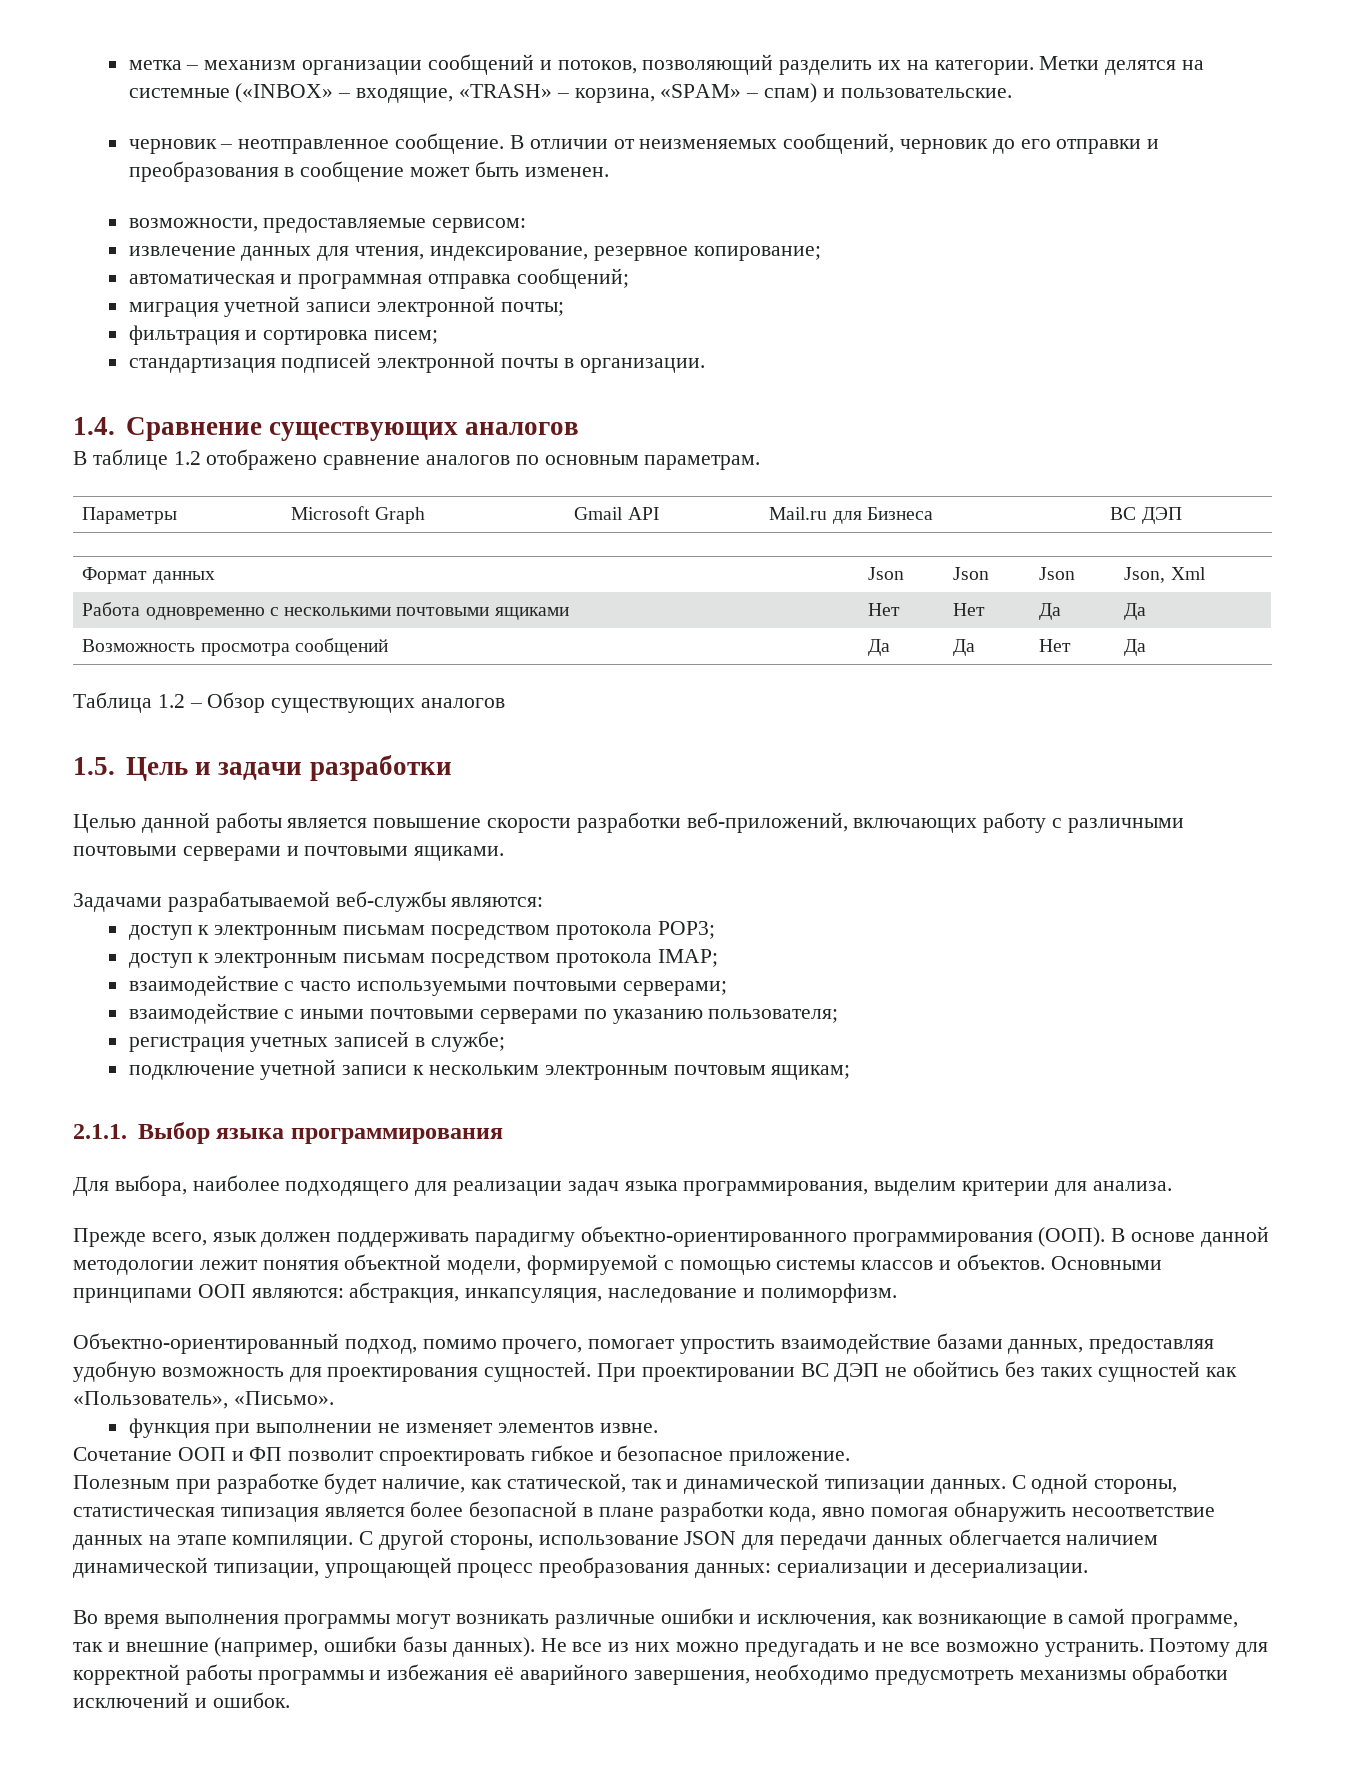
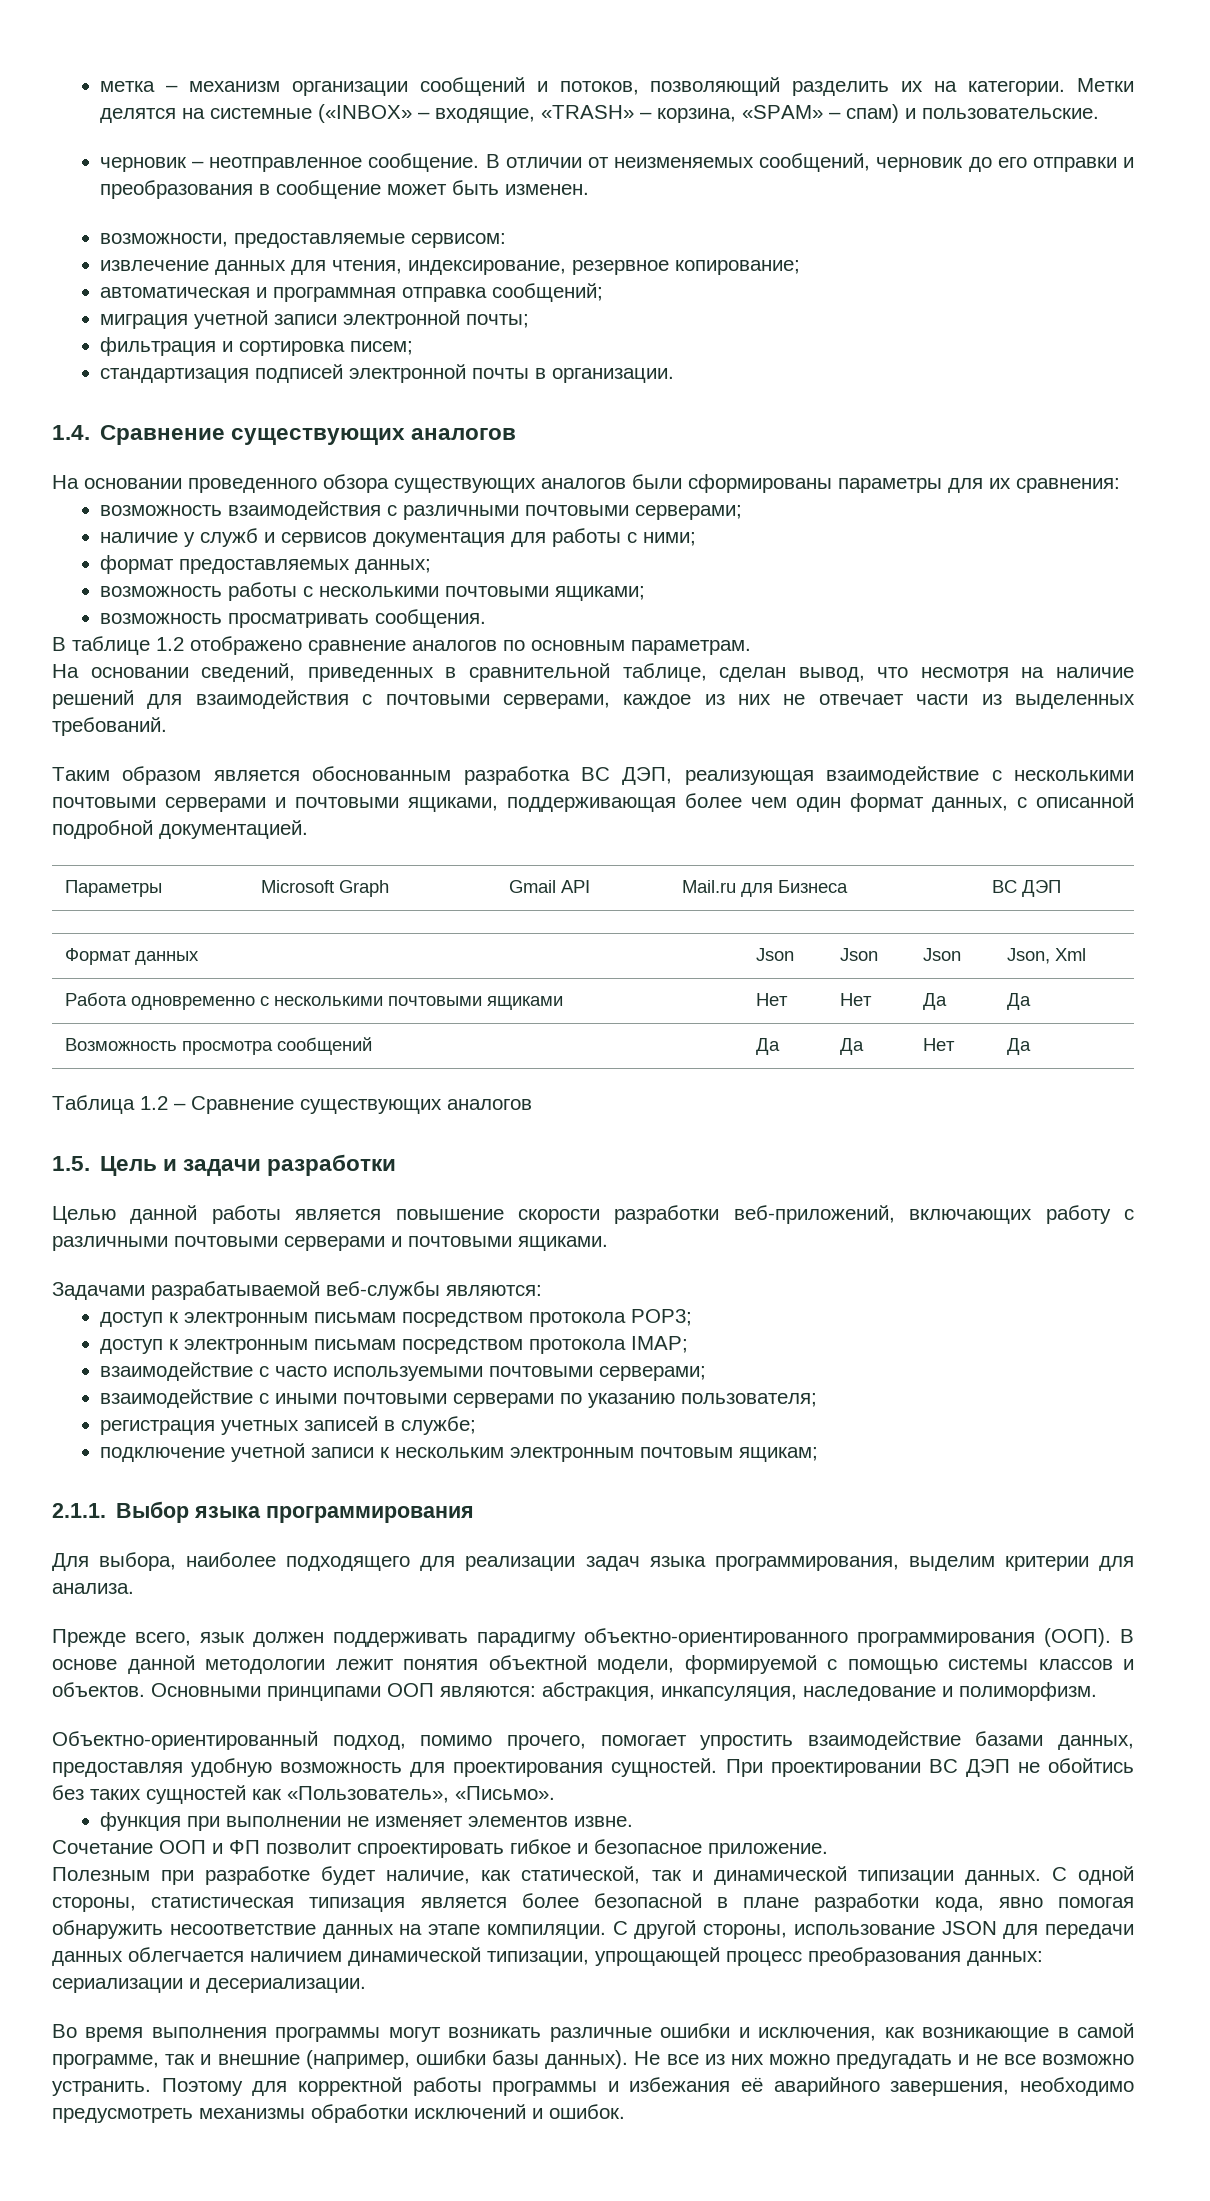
+ На основании проведенного обзора существующих аналогов были сформированы параметры для их сравнения:
+ возможность взаимодействия с различными почтовыми серверами;
+ наличие у служб и сервисов документация для работы с ними;
+ формат предоставляемых данных;
+ возможность работы с несколькими почтовыми ящиками;
+ возможность просматривать сообщения.
+ На основании сведений, приведенных в сравнительной таблице, сделан вывод, что несмотря на наличие решений для взаимодействия с почтовыми серверами, каждое из них не отвечает части из выделенных требований.
+ Таким образом является обоснованным разработка ВС ДЭП, реализующая взаимодействие с несколькими почтовыми серверами и почтовыми ящиками, поддерживающая более чем один формат данных, с описанной подробной документацией.
- Таблица 1.2 – Обзор существующих аналогов
+ Таблица 1.2 – Сравнение существующих аналогов

